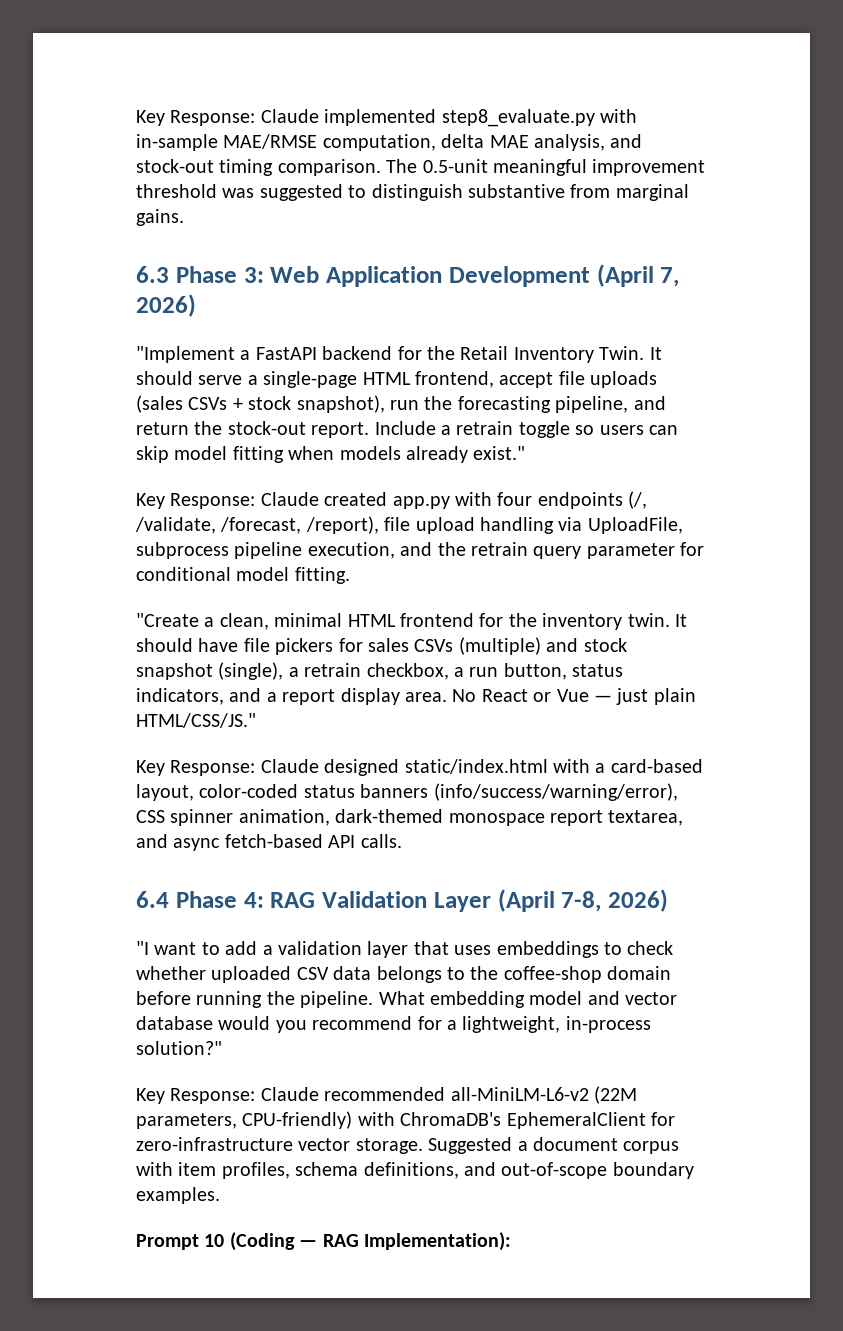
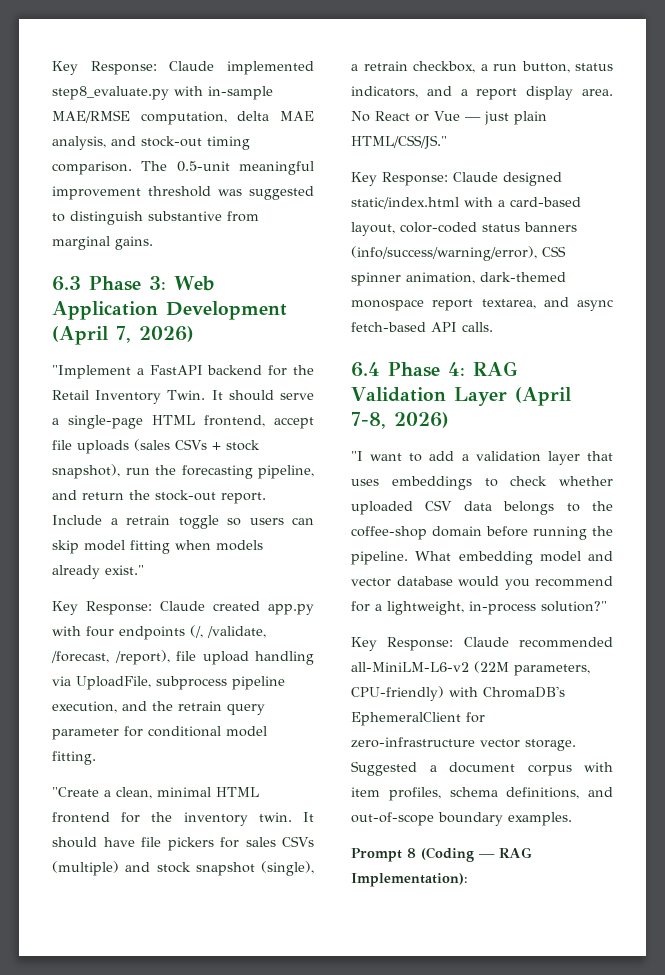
- Prompt 10 (Coding — RAG Implementation):
+ Prompt 8 (Coding — RAG Implementation):

